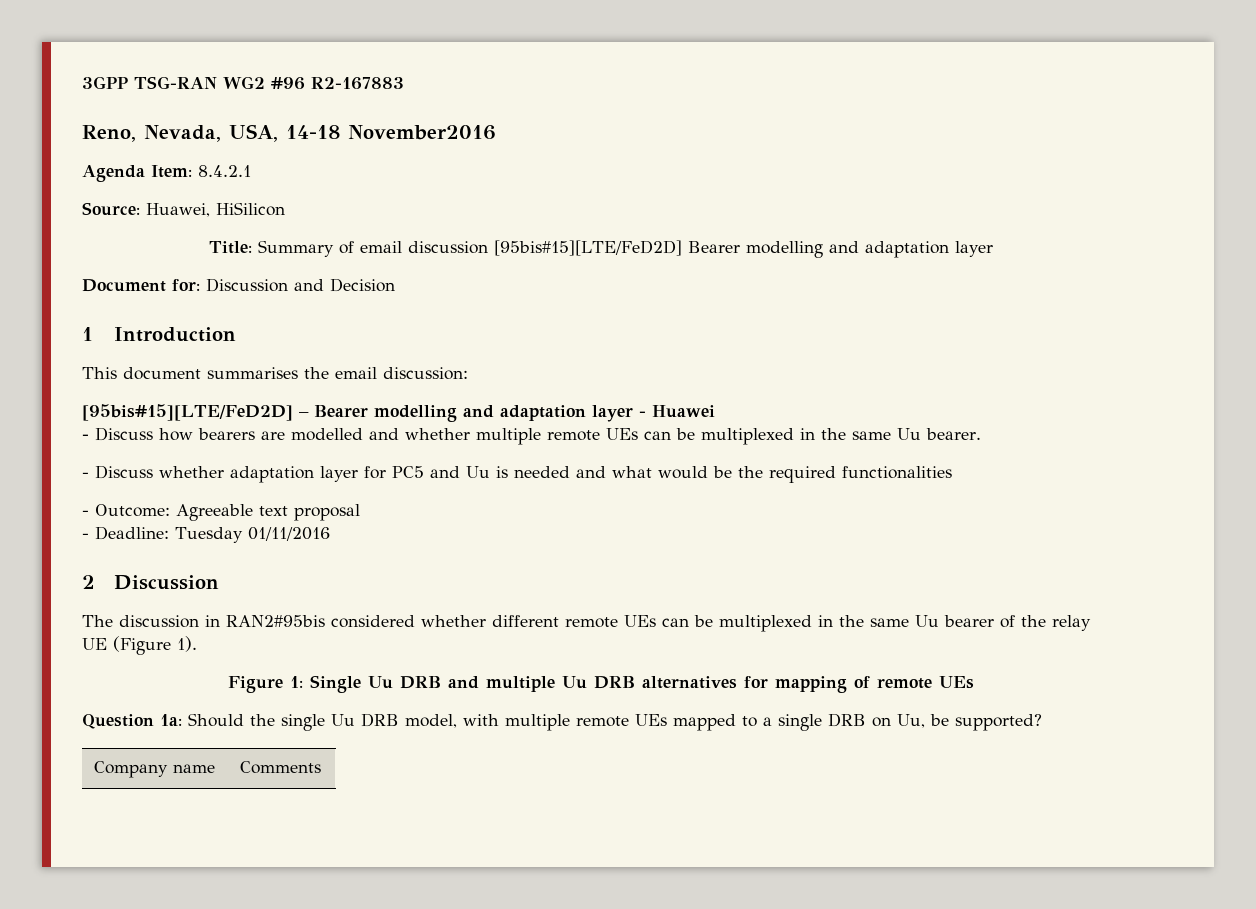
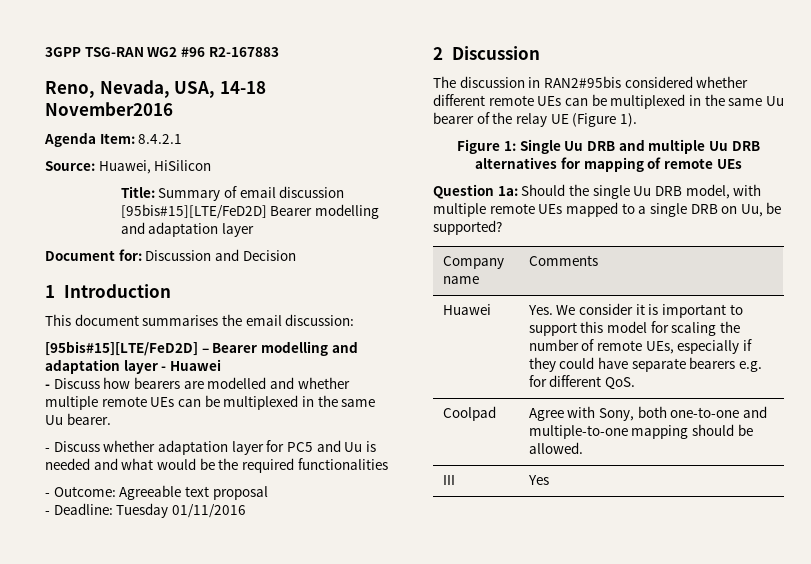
+ Huawei | Yes. We consider it is important to support this model for scaling the number of remote UEs, especially if they could have separate bearers e.g. for different QoS.
+ Coolpad | Agree with Sony, both one-to-one and multiple-to-one mapping should be allowed.
+ III | Yes

